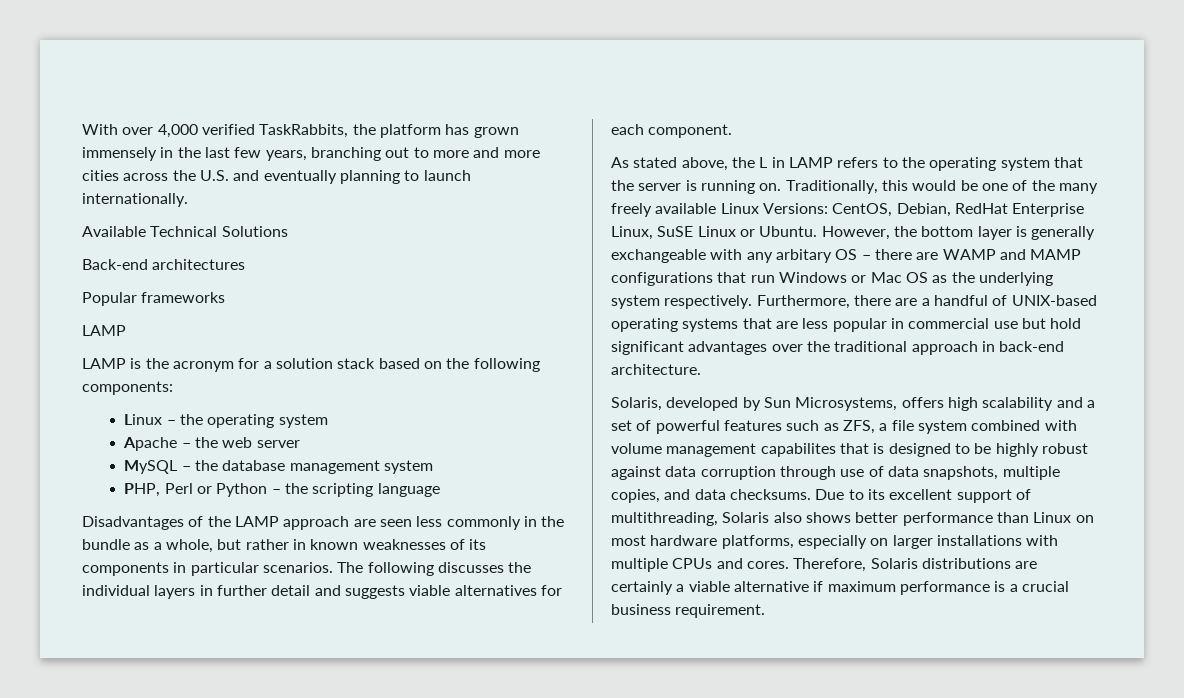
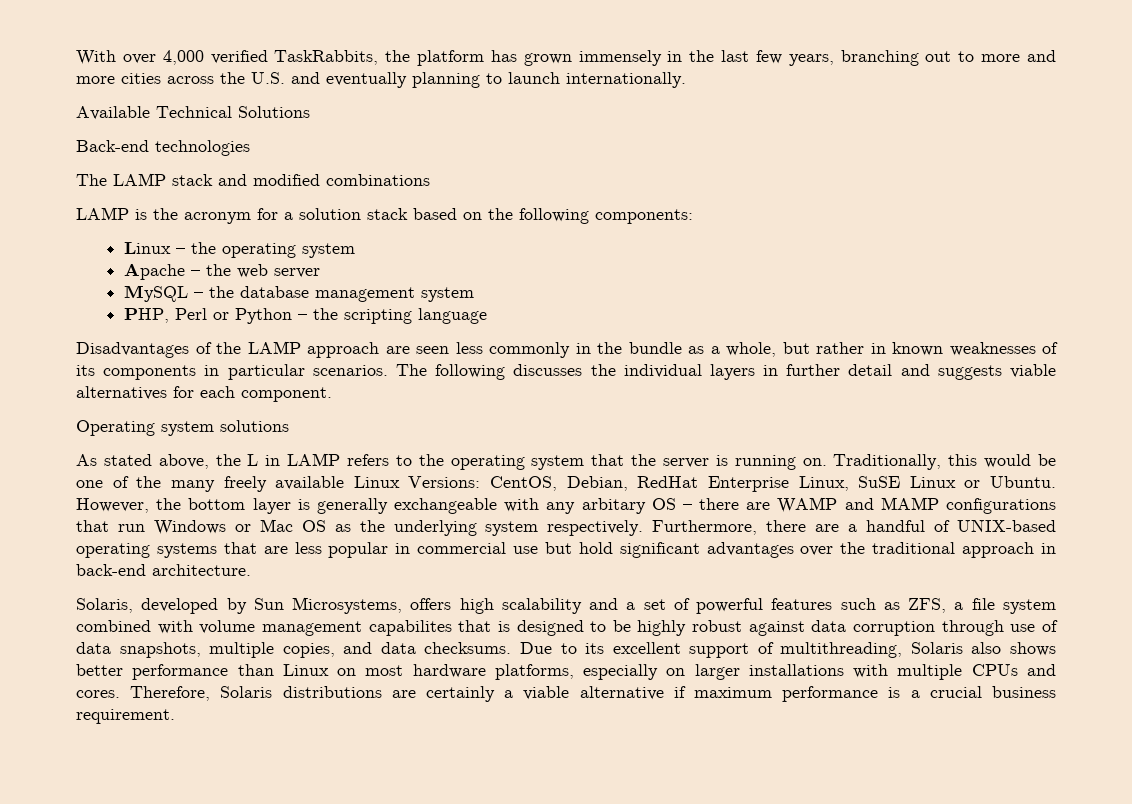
- Back-end architectures
- Popular frameworks
- LAMP
+ Back-end technologies
+ The LAMP stack and modified combinations
+ Operating system solutions

